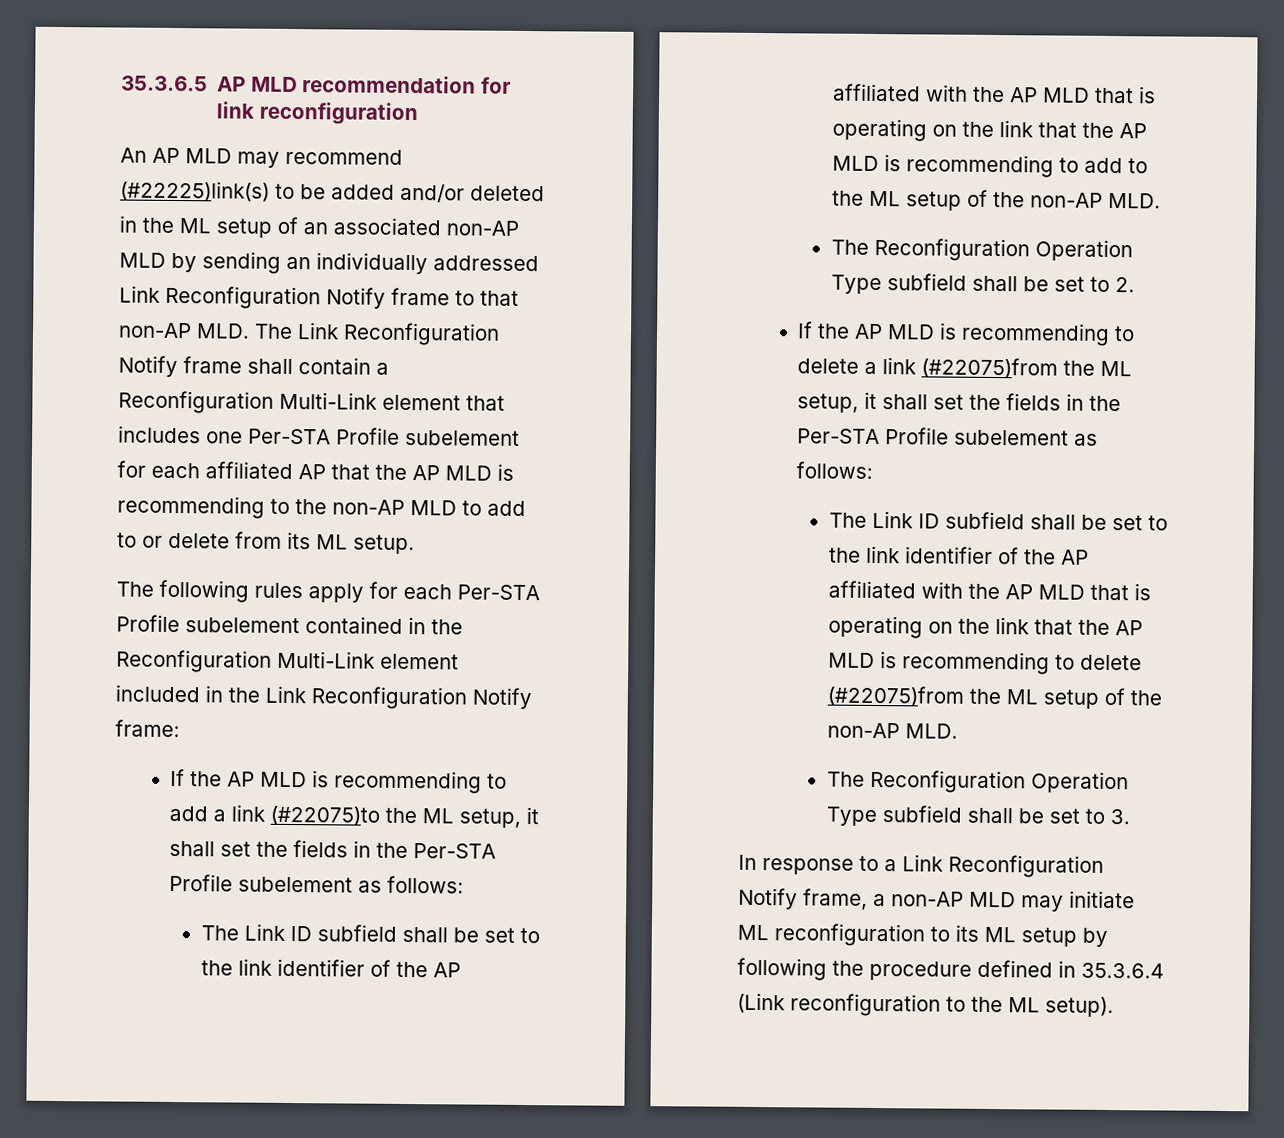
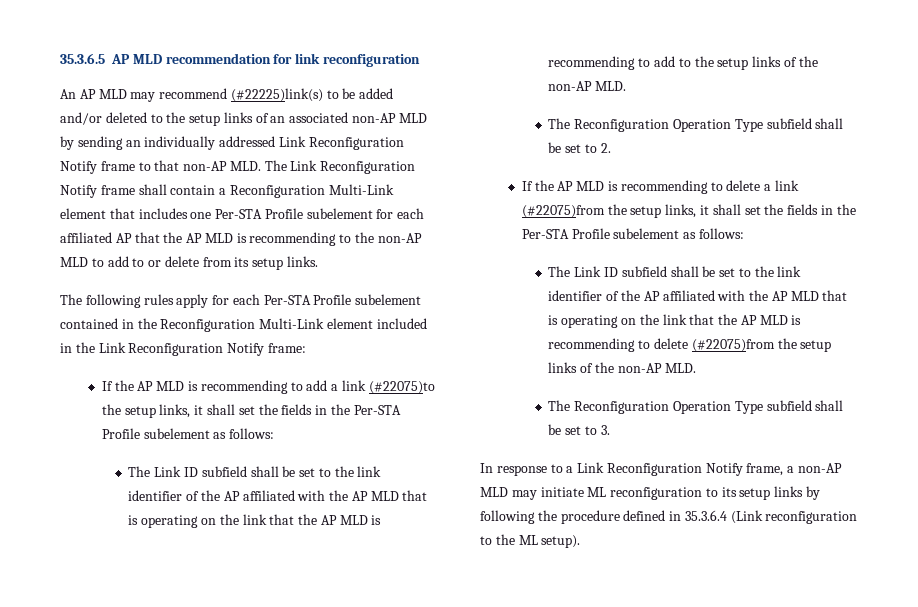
- An AP MLD may recommend (#22225)link(s) to be added and/or deleted in the ML setup of an associated non-AP MLD by sending an individually addressed Link Reconfiguration Notify frame to that non-AP MLD. The Link Reconfiguration Notify frame shall contain a Reconfiguration Multi-Link element that includes one Per-STA Profile subelement for each affiliated AP that the AP MLD is recommending to the non-AP MLD to add to or delete from its ML setup.
+ An AP MLD may recommend (#22225)link(s) to be added and/or deleted to the setup links of an associated non-AP MLD by sending an individually addressed Link Reconfiguration Notify frame to that non-AP MLD. The Link Reconfiguration Notify frame shall contain a Reconfiguration Multi-Link element that includes one Per-STA Profile subelement for each affiliated AP that the AP MLD is recommending to the non-AP MLD to add to or delete from its setup links.
- If the AP MLD is recommending to add a link (#22075)to the ML setup, it shall set the fields in the Per-STA Profile subelement as follows:
+ If the AP MLD is recommending to add a link (#22075)to the setup links, it shall set the fields in the Per-STA Profile subelement as follows:
- The Link ID subfield shall be set to the link identifier of the AP affiliated with the AP MLD that is operating on the link that the AP MLD is recommending to add to the ML setup of the non-AP MLD.
+ The Link ID subfield shall be set to the link identifier of the AP affiliated with the AP MLD that is operating on the link that the AP MLD is recommending to add to the setup links of the non-AP MLD.
- If the AP MLD is recommending to delete a link (#22075)from the ML setup, it shall set the fields in the Per-STA Profile subelement as follows:
+ If the AP MLD is recommending to delete a link (#22075)from the setup links, it shall set the fields in the Per-STA Profile subelement as follows:
- The Link ID subfield shall be set to the link identifier of the AP affiliated with the AP MLD that is operating on the link that the AP MLD is recommending to delete (#22075)from the ML setup of the non-AP MLD.
+ The Link ID subfield shall be set to the link identifier of the AP affiliated with the AP MLD that is operating on the link that the AP MLD is recommending to delete (#22075)from the setup links of the non-AP MLD.
- In response to a Link Reconfiguration Notify frame, a non-AP MLD may initiate ML reconfiguration to its ML setup by following the procedure defined in 35.3.6.4 (Link reconfiguration to the ML setup).
+ In response to a Link Reconfiguration Notify frame, a non-AP MLD may initiate ML reconfiguration to its setup links by following the procedure defined in 35.3.6.4 (Link reconfiguration to the ML setup).

